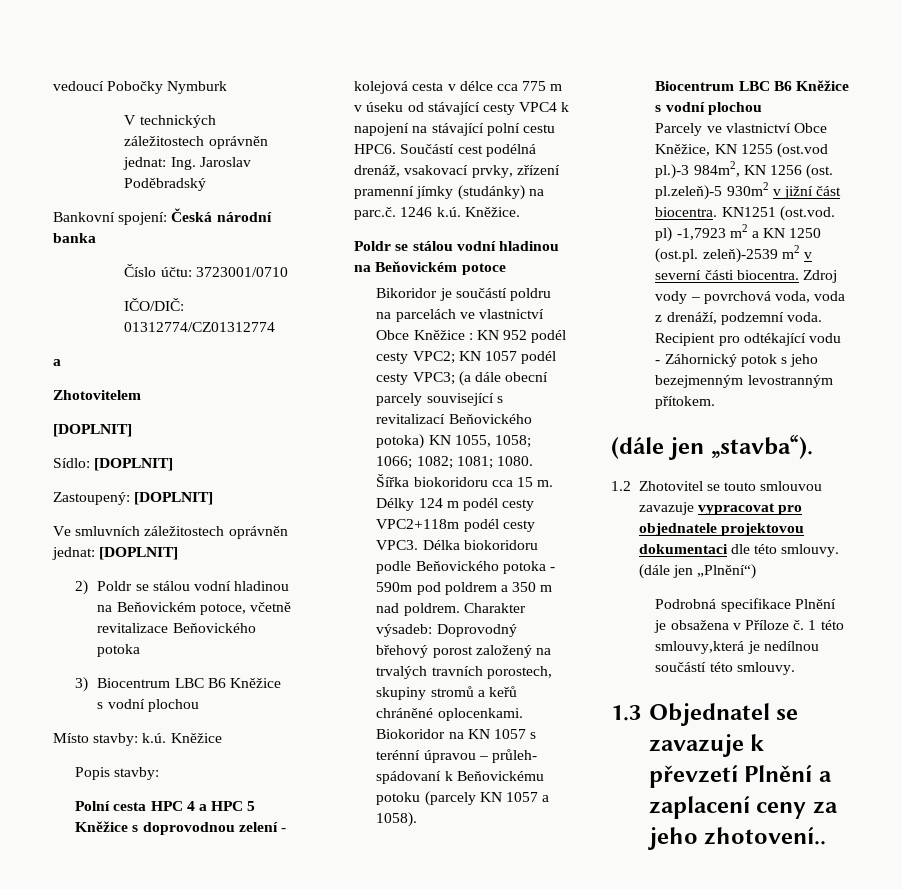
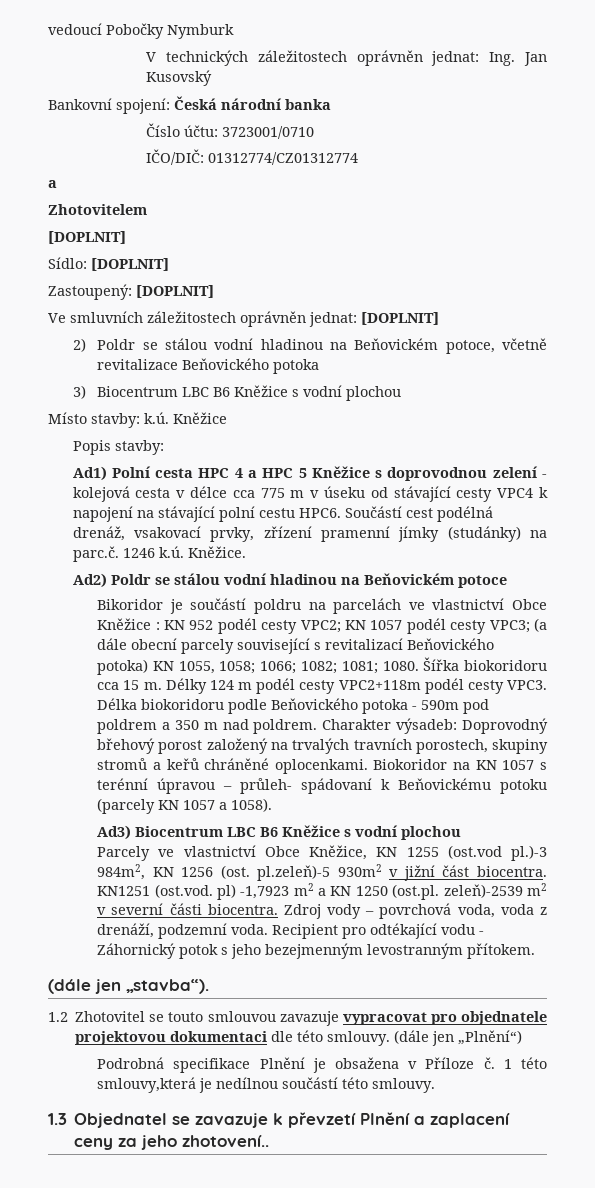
- V technických záležitostech oprávněn jednat: Ing. Jaroslav Poděbradský
+ V technických záležitostech oprávněn jednat: Ing. Jan Kusovský
- Polní cesta HPC 4 a HPC 5 Kněžice s doprovodnou zelení - kolejová cesta v délce cca 775 m v úseku od stávající cesty VPC4 k napojení na stávající polní cestu HPC6.
+ Ad1) Polní cesta HPC 4 a HPC 5 Kněžice s doprovodnou zelení - kolejová cesta v délce cca 775 m v úseku od stávající cesty VPC4 k napojení na stávající polní cestu HPC6.
- Poldr se stálou vodní hladinou na Beňovickém potoce
+ Ad2) Poldr se stálou vodní hladinou na Beňovickém potoce
  Biokoridor na KN 1057 s terénní úpravou – průleh- spádovaní k Beňovickému potoku (parcely KN 1057 a 1058).
- Biocentrum LBC B6 Kněžice s vodní plochou
+ Ad3) Biocentrum LBC B6 Kněžice s vodní plochou

